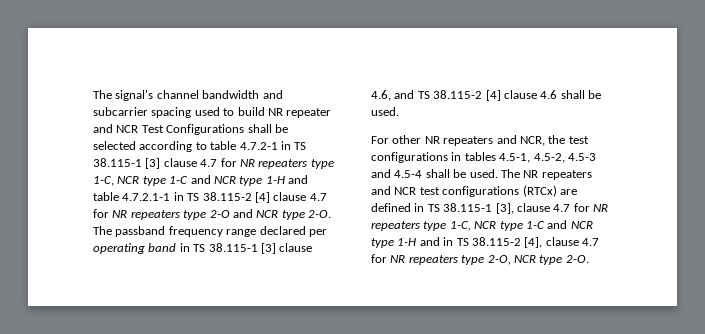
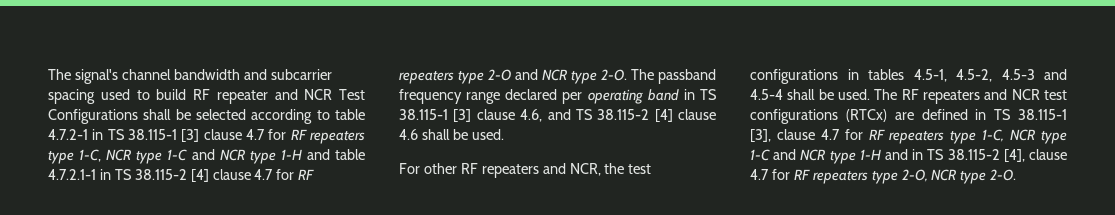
- The signal's channel bandwidth and subcarrier spacing used to build NR repeater and NCR Test Configurations shall be selected according to table 4.7.2-1 in TS 38.115-1 [3] clause 4.7 for NR repeaters type 1-C, NCR type 1-C and NCR type 1-H and table 4.7.2.1-1 in TS 38.115-2 [4] clause 4.7 for NR repeaters type 2-O and NCR type 2-O.
+ The signal's channel bandwidth and subcarrier spacing used to build RF repeater and NCR Test Configurations shall be selected according to table 4.7.2-1 in TS 38.115-1 [3] clause 4.7 for RF repeaters type 1-C, NCR type 1-C and NCR type 1-H and table 4.7.2.1-1 in TS 38.115-2 [4] clause 4.7 for RF repeaters type 2-O and NCR type 2-O.
- For other NR repeaters and NCR, the test configurations in tables 4.5-1, 4.5-2, 4.5-3 and 4.5-4 shall be used.
+ For other RF repeaters and NCR, the test configurations in tables 4.5-1, 4.5-2, 4.5-3 and 4.5-4 shall be used.
- The NR repeaters and NCR test configurations (RTCx) are defined in TS 38.115-1 [3], clause 4.7 for NR repeaters type 1-C, NCR type 1-C and NCR type 1-H and in TS 38.115-2 [4], clause 4.7 for NR repeaters type 2-O, NCR type 2-O.
+ The RF repeaters and NCR test configurations (RTCx) are defined in TS 38.115-1 [3], clause 4.7 for RF repeaters type 1-C, NCR type 1-C and NCR type 1-H and in TS 38.115-2 [4], clause 4.7 for RF repeaters type 2-O, NCR type 2-O.

